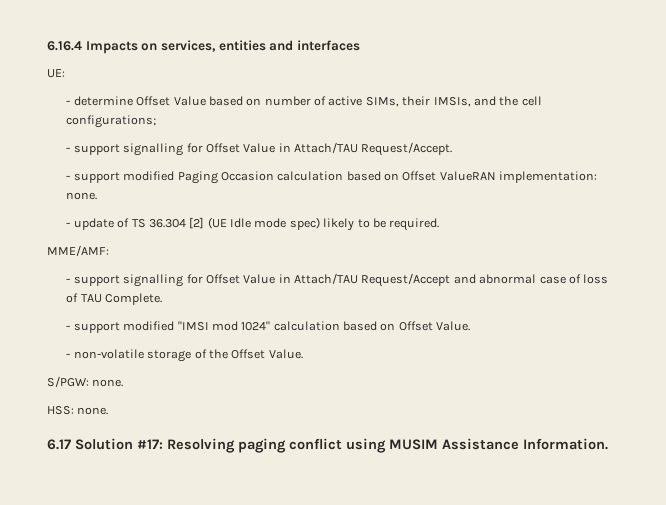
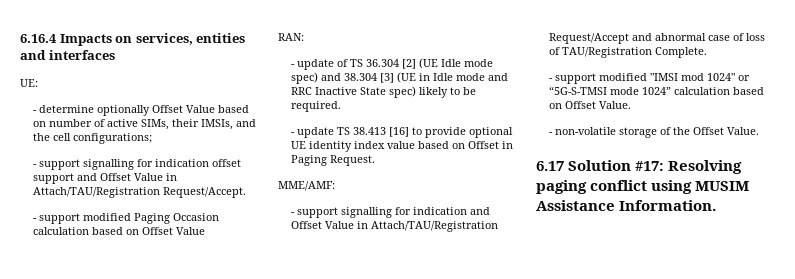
- - determine Offset Value based on number of active SIMs, their IMSIs, and the cell configurations;
+ - determine optionally Offset Value based on number of active SIMs, their IMSIs, and the cell configurations;
- - support signalling for Offset Value in Attach/TAU Request/Accept.
+ - support signalling for indication offset support and Offset Value in Attach/TAU/Registration Request/Accept.
- - support modified Paging Occasion calculation based on Offset ValueRAN implementation: none.
+ - support modified Paging Occasion calculation based on Offset Value
+ RAN:
- - update of TS 36.304 [2] (UE Idle mode spec) likely to be required.
+ - update of TS 36.304 [2] (UE Idle mode spec) and 38.304 [3] (UE in Idle mode and RRC Inactive State spec) likely to be required.
+ - update TS 38.413 [16] to provide optional UE identity index value based on Offset in Paging Request.
- - support signalling for Offset Value in Attach/TAU Request/Accept and abnormal case of loss of TAU Complete.
+ - support signalling for indication and Offset Value in Attach/TAU/Registration Request/Accept and abnormal case of loss of TAU/Registration Complete.
- - support modified "IMSI mod 1024" calculation based on Offset Value.
+ - support modified "IMSI mod 1024" or “5G-S-TMSI mode 1024” calculation based on Offset Value.
- S/PGW: none.
- HSS: none.

